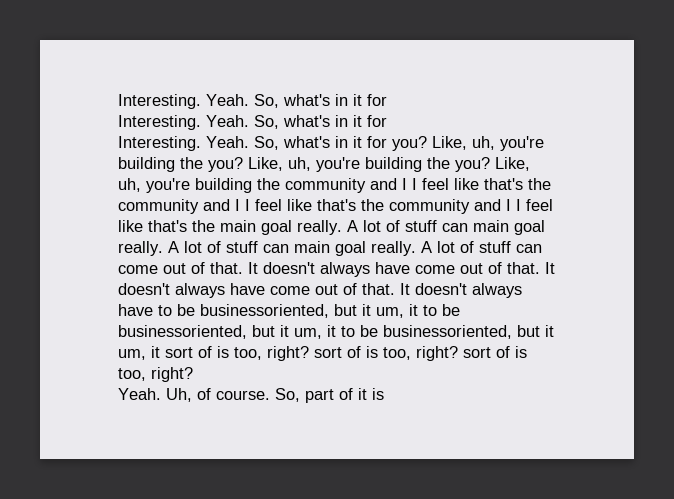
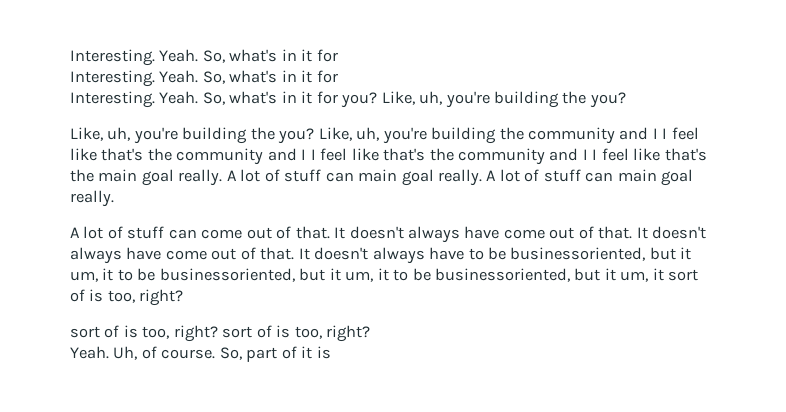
- So, what's in it for you? Like, uh, you're building the you? Like, uh, you're building the you?
+ So, what's in it for you? Like, uh, you're building the you?
+ Like, uh, you're building the you?
- A lot of stuff can main goal really. A lot of stuff can main goal really. A lot of stuff can come out of that.
+ A lot of stuff can main goal really. A lot of stuff can main goal really.
+ A lot of stuff can come out of that.
- It doesn't always have to be businessoriented, but it um, it to be businessoriented, but it um, it to be businessoriented, but it um, it sort of is too, right? sort of is too, right? sort of is too, right?
+ It doesn't always have to be businessoriented, but it um, it to be businessoriented, but it um, it to be businessoriented, but it um, it sort of is too, right?
+ sort of is too, right? sort of is too, right?

